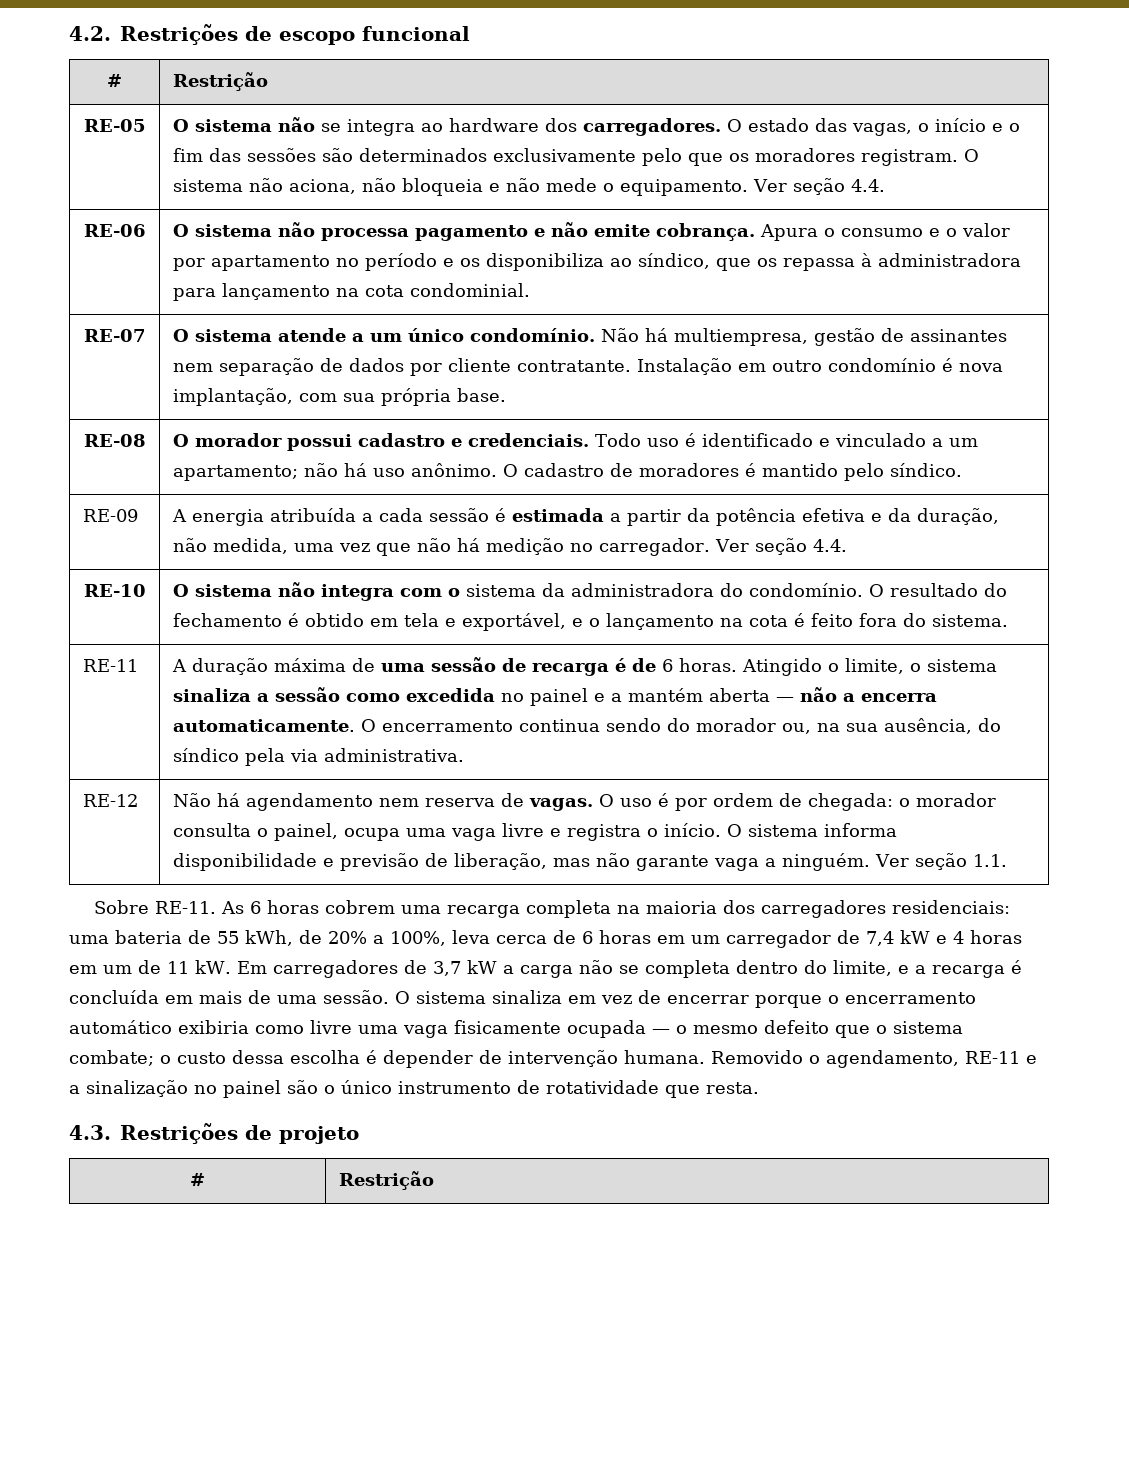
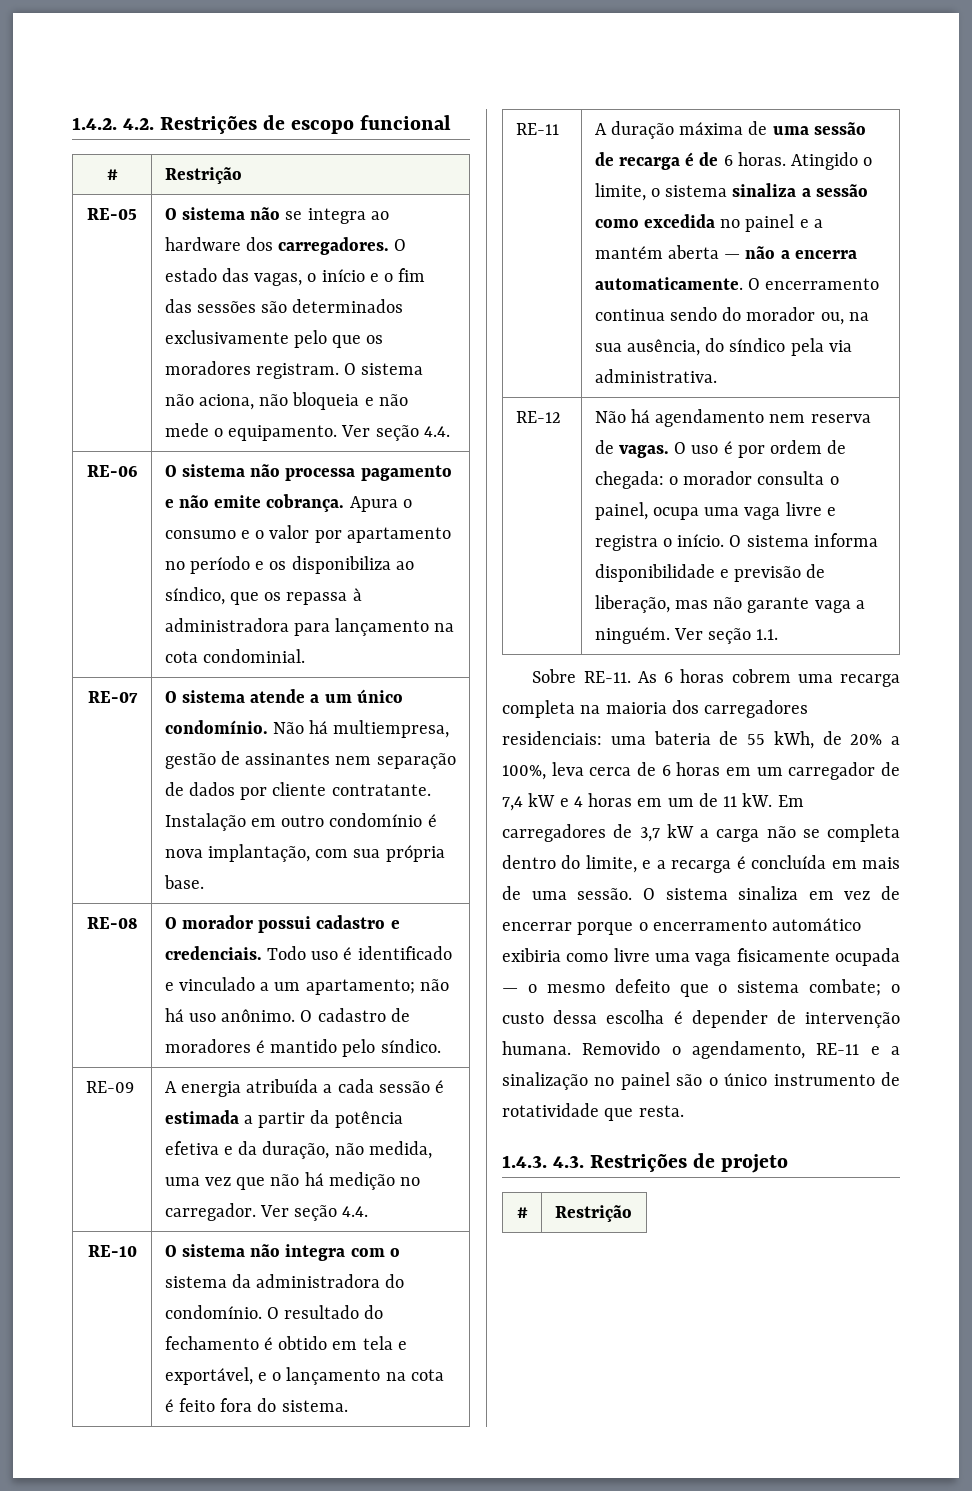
- 4.2. Restrições de escopo funcional
+ 1.4.2. 4.2. Restrições de escopo funcional
- 4.3. Restrições de projeto
+ 1.4.3. 4.3. Restrições de projeto

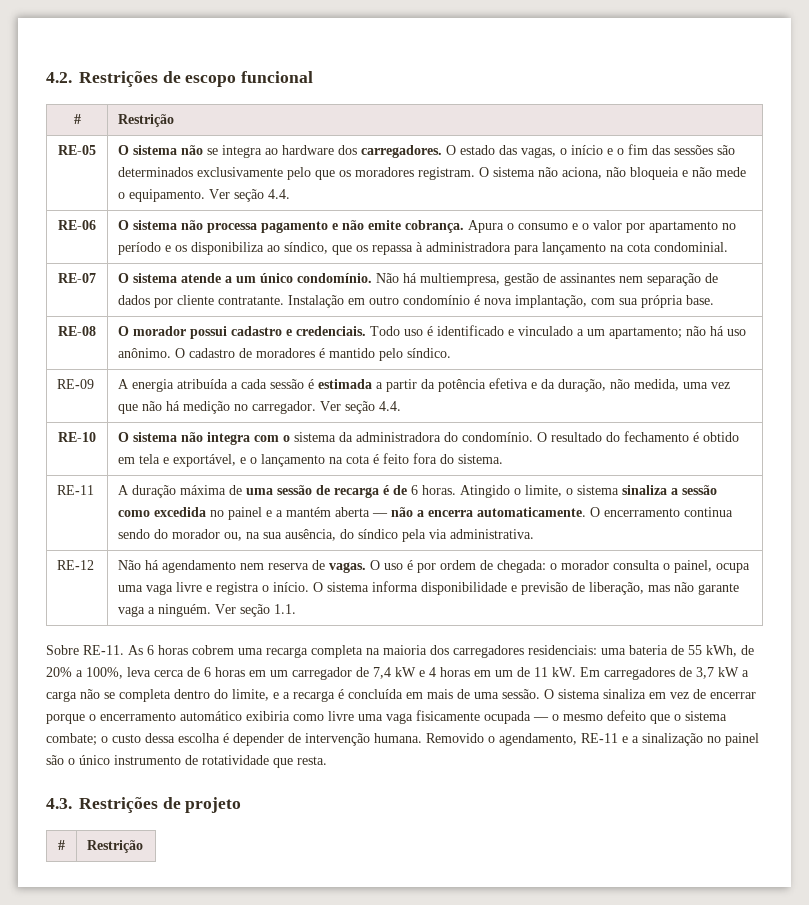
- 1.4.2. 4.2. Restrições de escopo funcional
+ 4.2. Restrições de escopo funcional
- 1.4.3. 4.3. Restrições de projeto
+ 4.3. Restrições de projeto

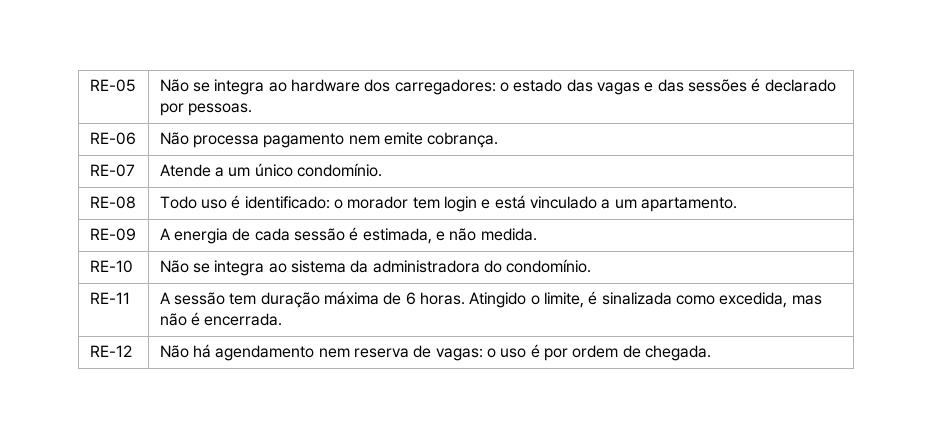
- 4.2. Restrições de escopo funcional
- # | Restrição
- RE-05 | O sistema não se integra ao hardware dos carregadores. O estado das vagas, o início e o fim das sessões são determinados exclusivamente pelo que os moradores registram. O sistema não aciona, não bloqueia e não mede o equipamento. Ver seção 4.4.
- RE-06 | O sistema não processa pagamento e não emite cobrança. Apura o consumo e o valor por apartamento no período e os disponibiliza ao síndico, que os repassa à administradora para lançamento na cota condominial.
- RE-07 | O sistema atende a um único condomínio. Não há multiempresa, gestão de assinantes nem separação de dados por cliente contratante. Instalação em outro condomínio é nova implantação, com sua própria base.
- RE-08 | O morador possui cadastro e credenciais. Todo uso é identificado e vinculado a um apartamento; não há uso anônimo. O cadastro de moradores é mantido pelo síndico.
+ RE-05 | Não se integra ao hardware dos carregadores: o estado das vagas e das sessões é declarado por pessoas.
+ RE-06 | Não processa pagamento nem emite cobrança.
+ RE-07 | Atende a um único condomínio.
+ RE-08 | Todo uso é identificado: o morador tem login e está vinculado a um apartamento.
- RE-09 | A energia atribuída a cada sessão é estimada a partir da potência efetiva e da duração, não medida, uma vez que não há medição no carregador. Ver seção 4.4.
- RE-10 | O sistema não integra com o sistema da administradora do condomínio. O resultado do fechamento é obtido em tela e exportável, e o lançamento na cota é feito fora do sistema.
+ RE-09 | A energia de cada sessão é estimada, e não medida.
+ RE-10 | Não se integra ao sistema da administradora do condomínio.
- A duração máxima de uma sessão de recarga é de 6 horas.
+ A sessão tem duração máxima de 6 horas.
- Atingido o limite, o sistema sinaliza a sessão como excedida no painel e a mantém aberta — não a encerra automaticamente. O encerramento continua sendo do morador ou, na sua ausência, do síndico pela via administrativa.
+ Atingido o limite, é sinalizada como excedida, mas não é encerrada.
- Não há agendamento nem reserva de vagas. O uso é por ordem de chegada: o morador consulta o painel, ocupa uma vaga livre e registra o início. O sistema informa disponibilidade e previsão de liberação, mas não garante vaga a ninguém. Ver seção 1.1.
- Sobre RE-11. As 6 horas cobrem uma recarga completa na maioria dos carregadores residenciais: uma bateria de 55 kWh, de 20% a 100%, leva cerca de 6 horas em um carregador de 7,4 kW e 4 horas em um de 11 kW. Em carregadores de 3,7 kW a carga não se completa dentro do limite, e a recarga é concluída em mais de uma sessão. O sistema sinaliza em vez de encerrar porque o encerramento automático exibiria como livre uma vaga fisicamente ocupada — o mesmo defeito que o sistema combate; o custo dessa escolha é depender de intervenção humana. Removido o agendamento, RE-11 e a sinalização no painel são o único instrumento de rotatividade que resta.
- 4.3. Restrições de projeto
- # | Restrição
+ Não há agendamento nem reserva de vagas: o uso é por ordem de chegada.

